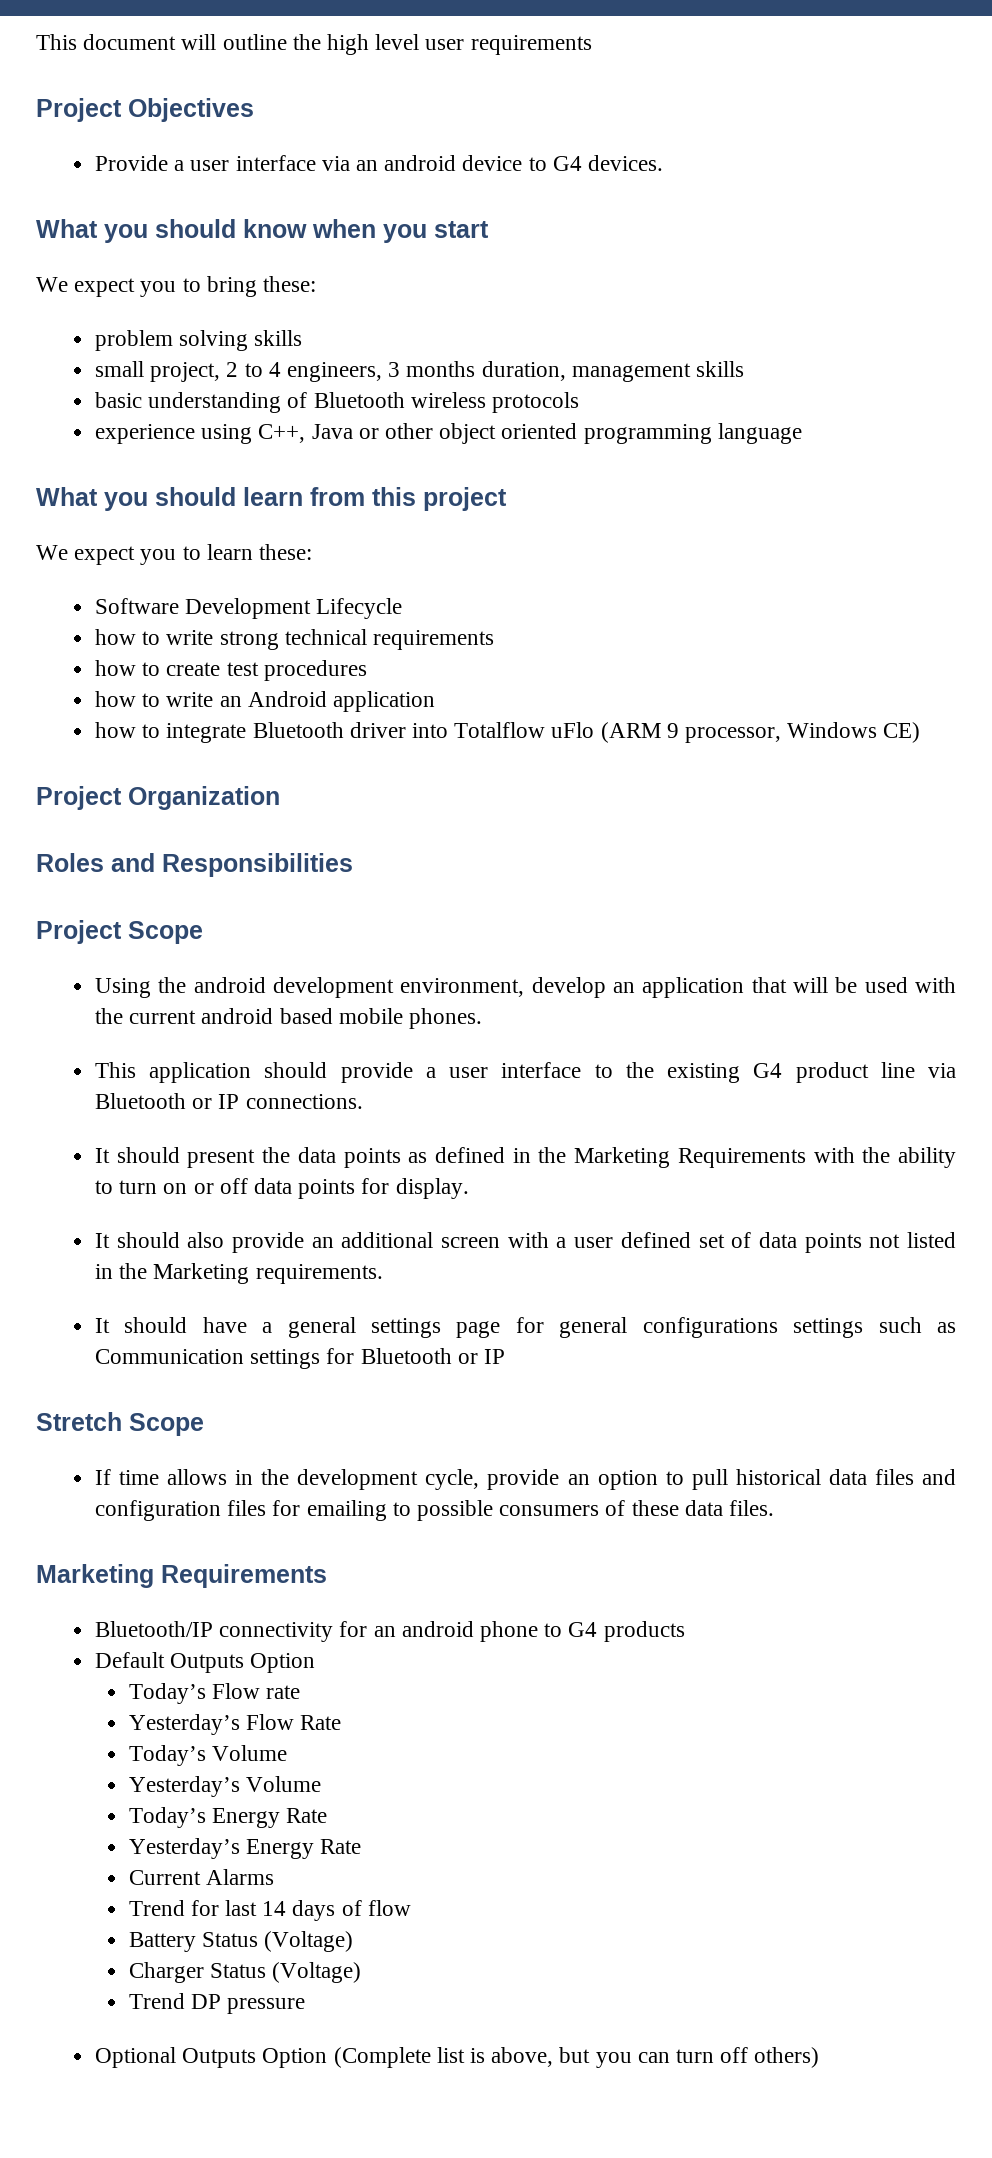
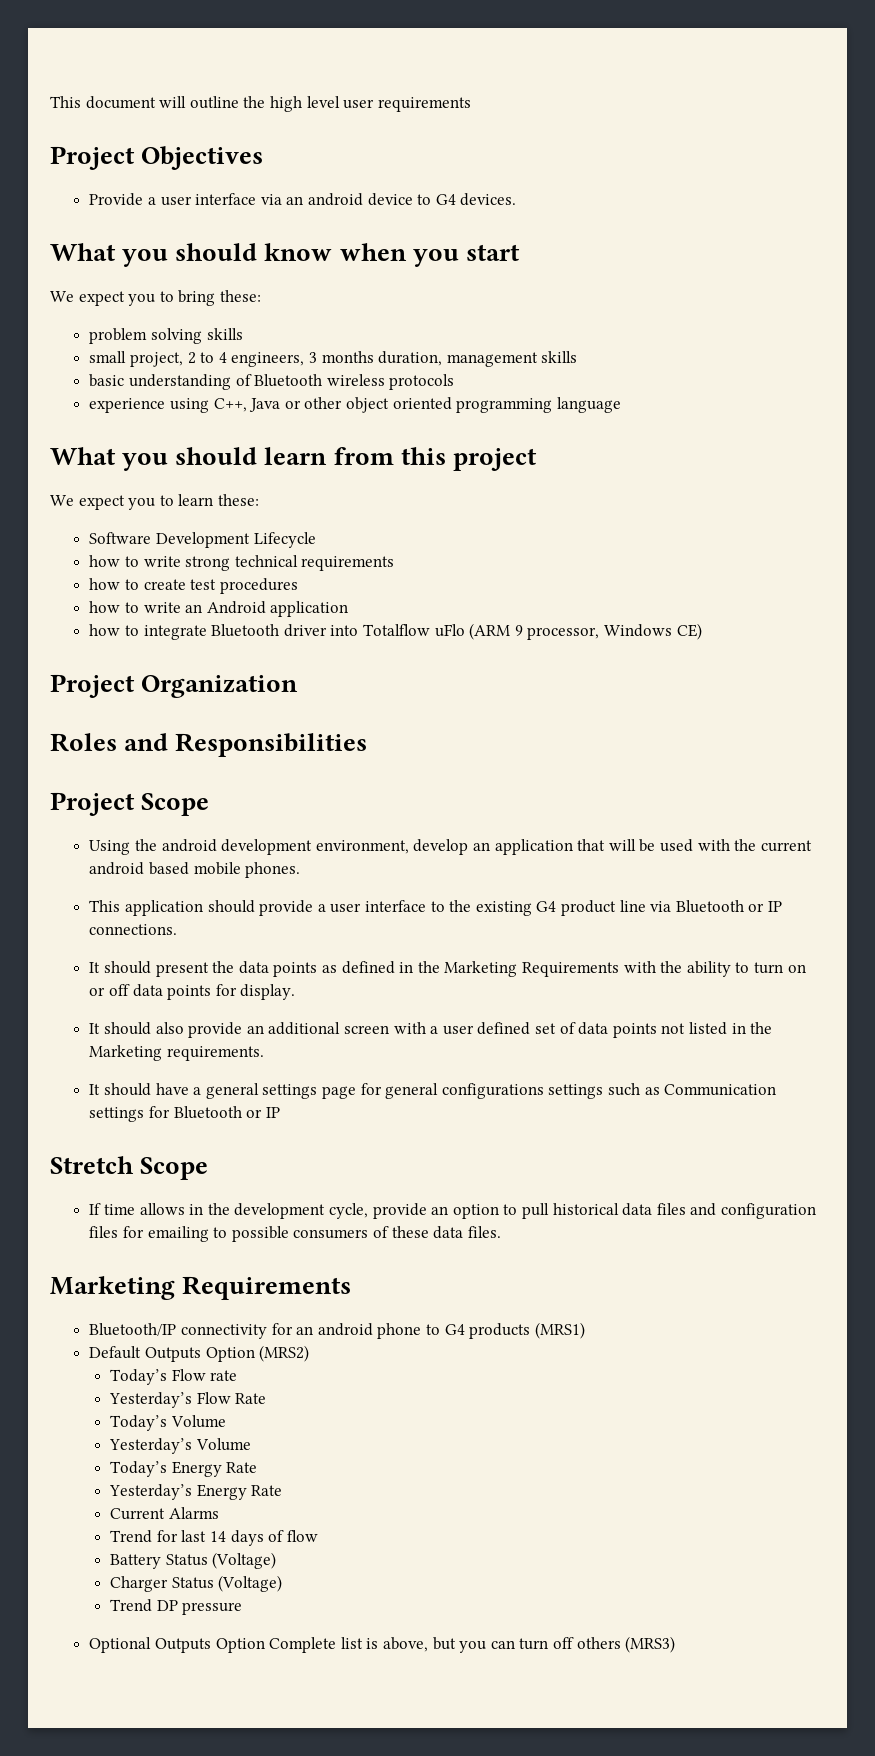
- Bluetooth/IP connectivity for an android phone to G4 products
+ Bluetooth/IP connectivity for an android phone to G4 products (MRS1)
- Default Outputs Option
+ Default Outputs Option (MRS2)
- Optional Outputs Option (Complete list is above, but you can turn off others)
+ Optional Outputs Option Complete list is above, but you can turn off others (MRS3)

